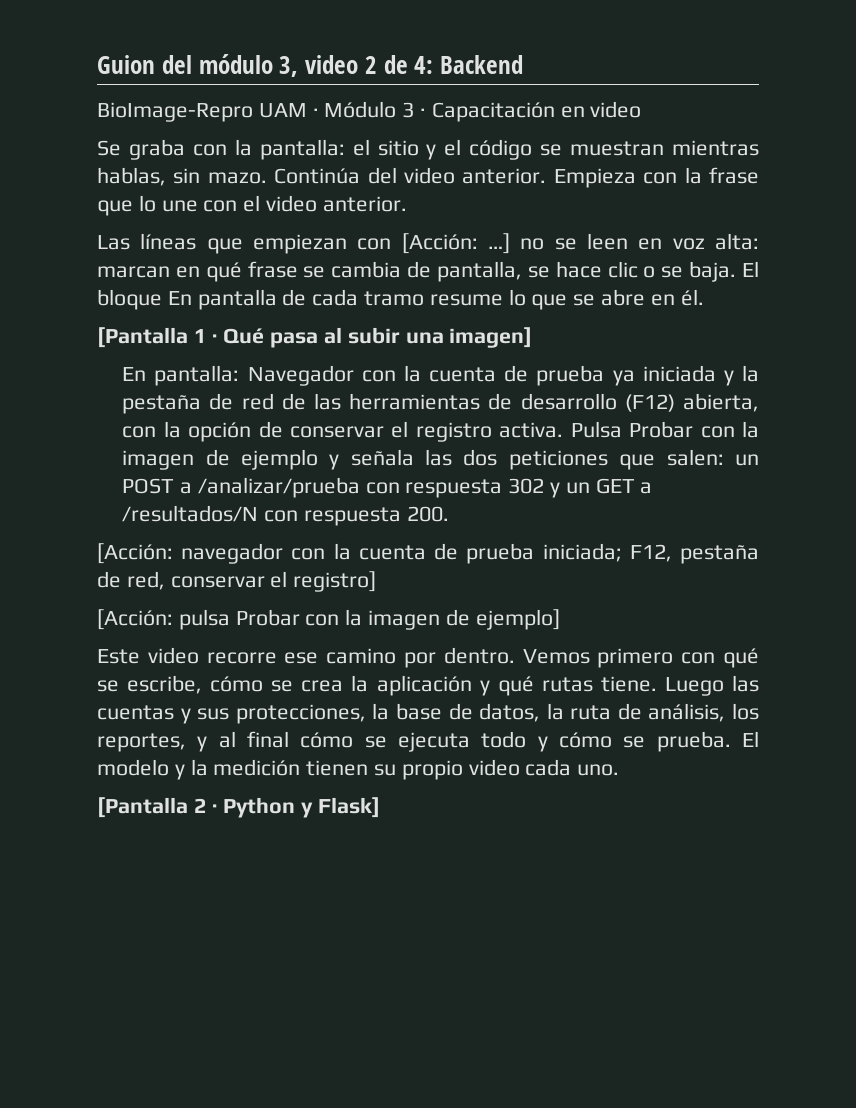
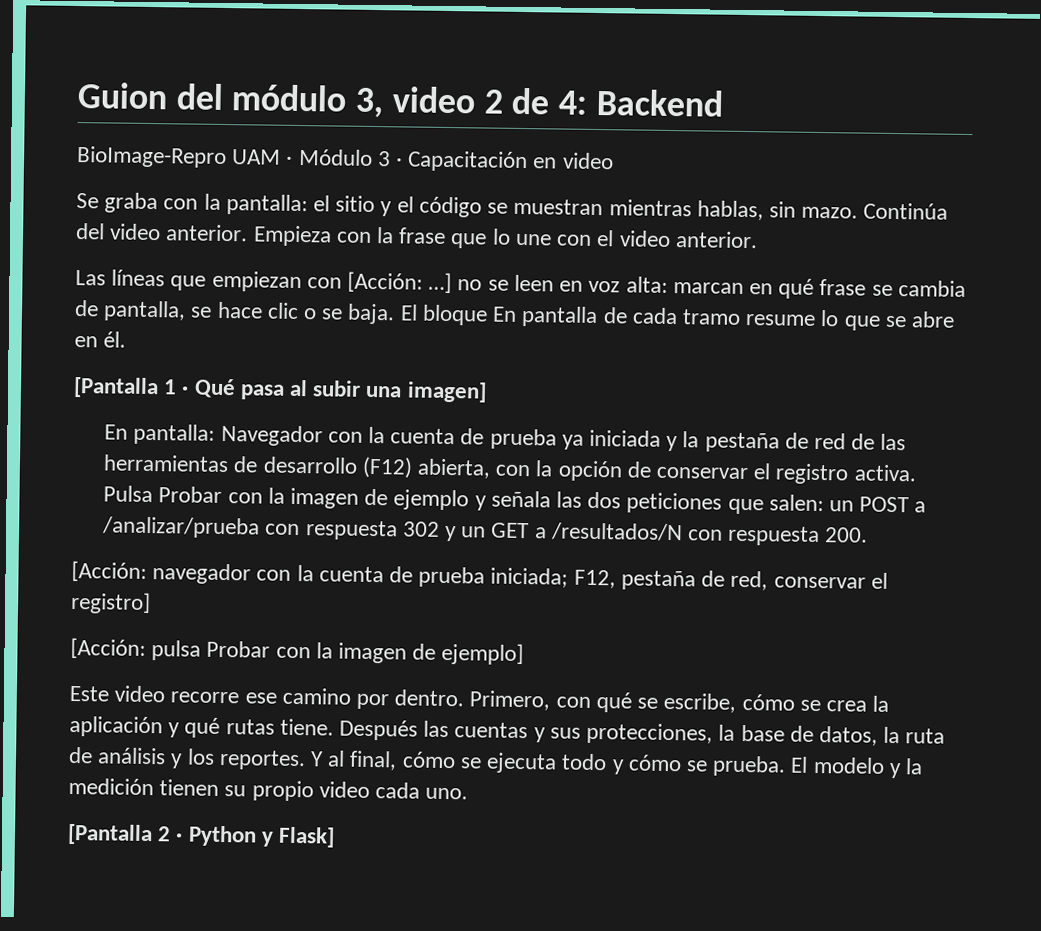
- Vemos primero con qué se escribe, cómo se crea la aplicación y qué rutas tiene.
+ Primero, con qué se escribe, cómo se crea la aplicación y qué rutas tiene.
- Luego las cuentas y sus protecciones, la base de datos, la ruta de análisis, los reportes, y al final cómo se ejecuta todo y cómo se prueba.
+ Después las cuentas y sus protecciones, la base de datos, la ruta de análisis y los reportes. Y al final, cómo se ejecuta todo y cómo se prueba.

